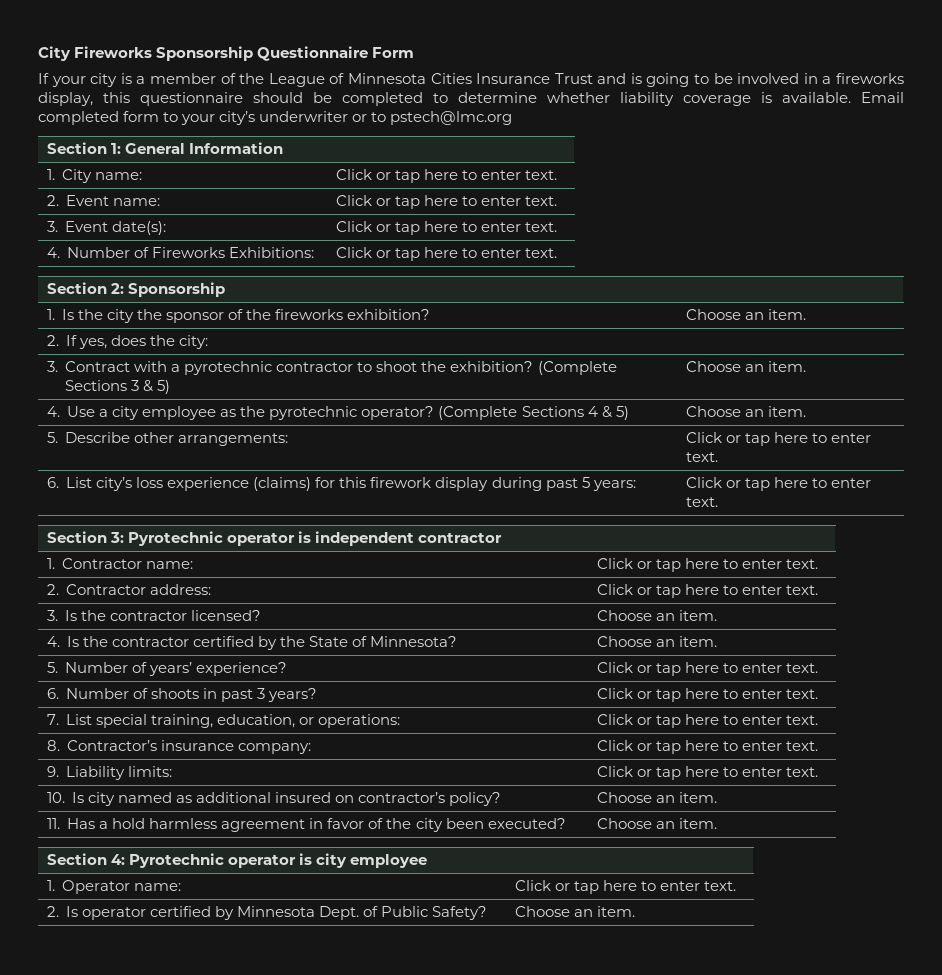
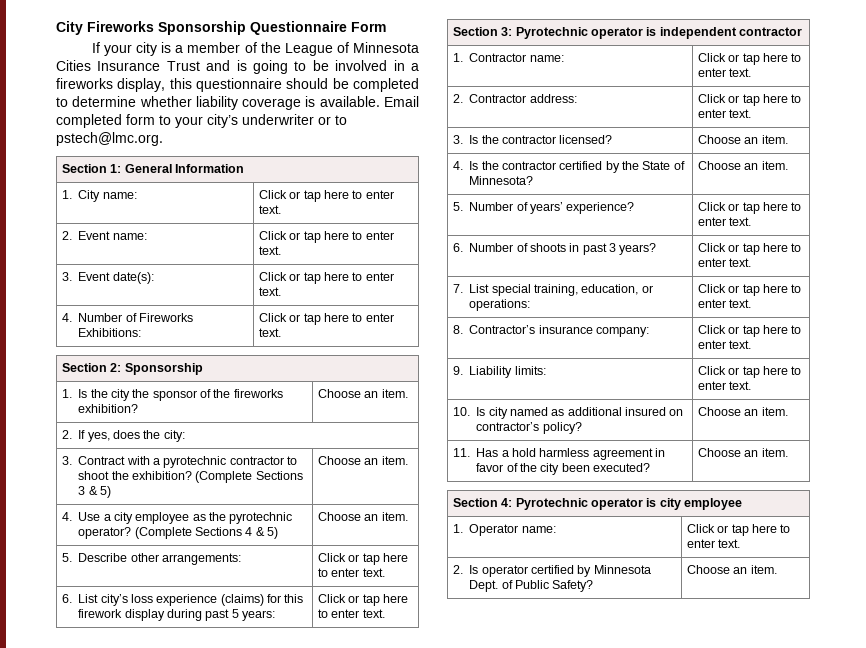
- Email completed form to your city’s underwriter or to pstech@lmc.org
+ Email completed form to your city’s underwriter or to pstech@lmc.org.

